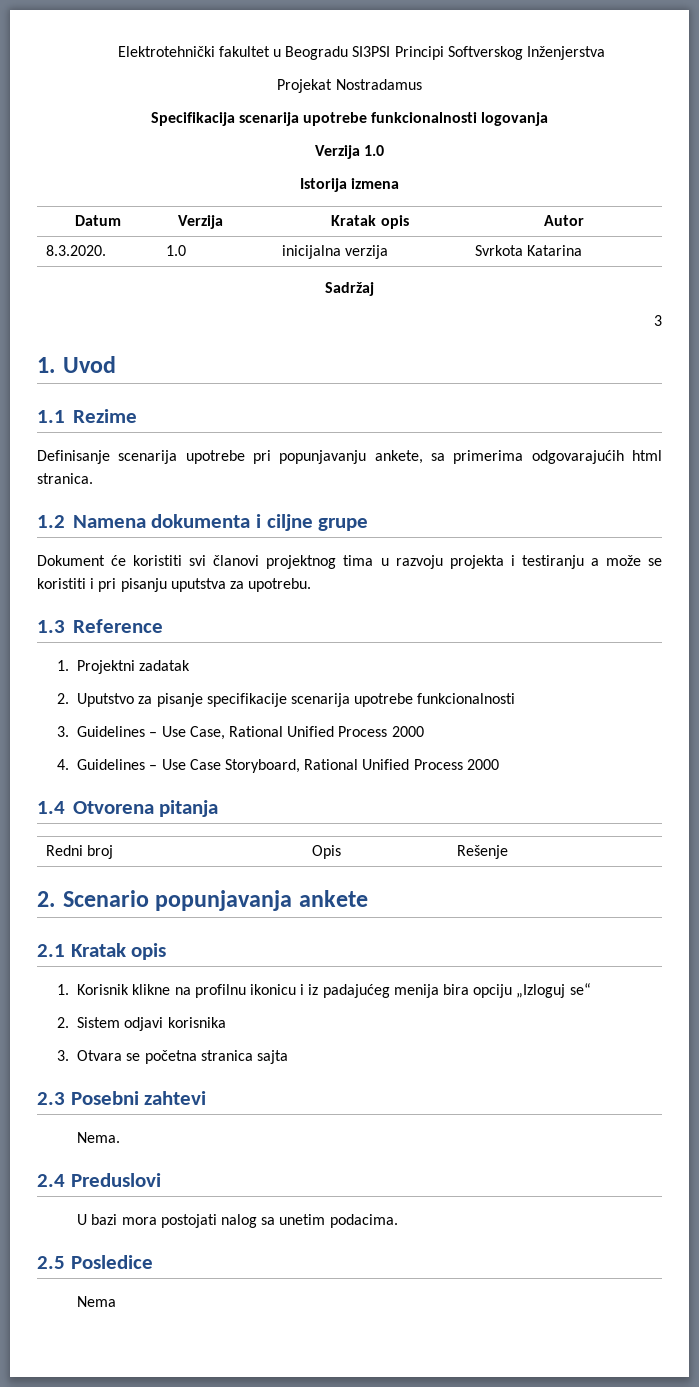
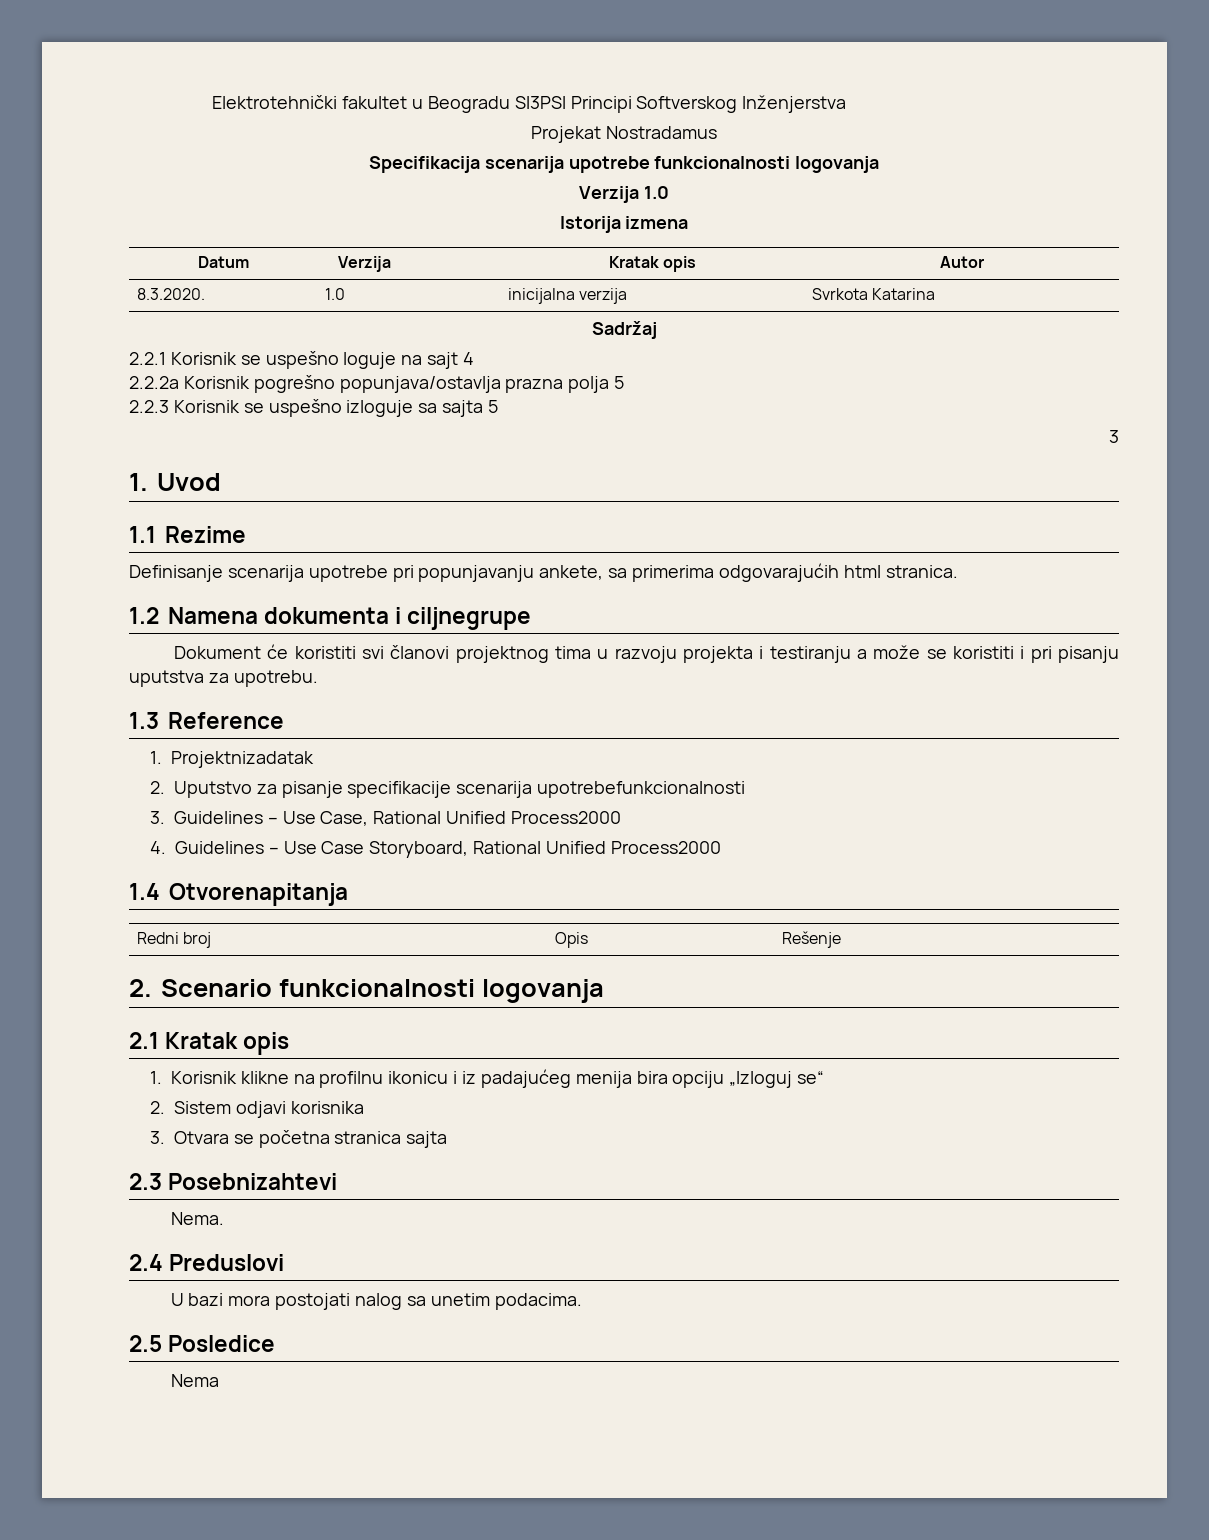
+ 2.2.1 Korisnik se uspešno loguje na sajt 4
+ 2.2.2a Korisnik pogrešno popunjava/ostavlja prazna polja 5
+ 2.2.3 Korisnik se uspešno izloguje sa sajta 5
- 1.2 Namena dokumenta i ciljne grupe
+ 1.2 Namena dokumenta i ciljnegrupe
- 1. Projektni zadatak
+ 1. Projektnizadatak
- 2. Uputstvo za pisanje specifikacije scenarija upotrebe funkcionalnosti
+ 2. Uputstvo za pisanje specifikacije scenarija upotrebefunkcionalnosti
- 3. Guidelines – Use Case, Rational Unified Process 2000
+ 3. Guidelines – Use Case, Rational Unified Process2000
- 4. Guidelines – Use Case Storyboard, Rational Unified Process 2000
+ 4. Guidelines – Use Case Storyboard, Rational Unified Process2000
- 1.4 Otvorena pitanja
+ 1.4 Otvorenapitanja
- 2. Scenario popunjavanja ankete
+ 2. Scenario funkcionalnosti logovanja
- 2.3 Posebni zahtevi
+ 2.3 Posebnizahtevi

